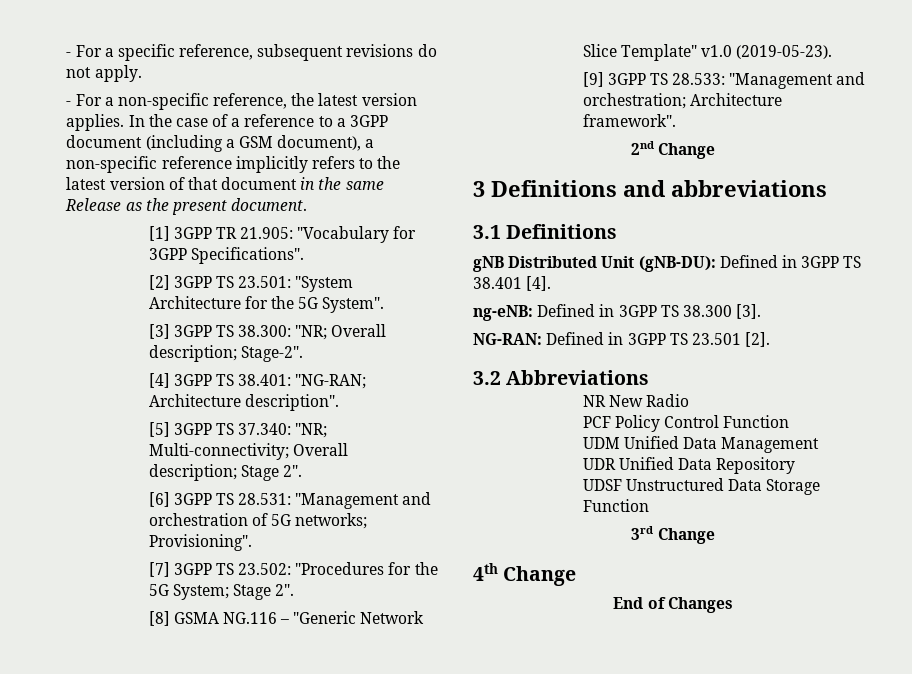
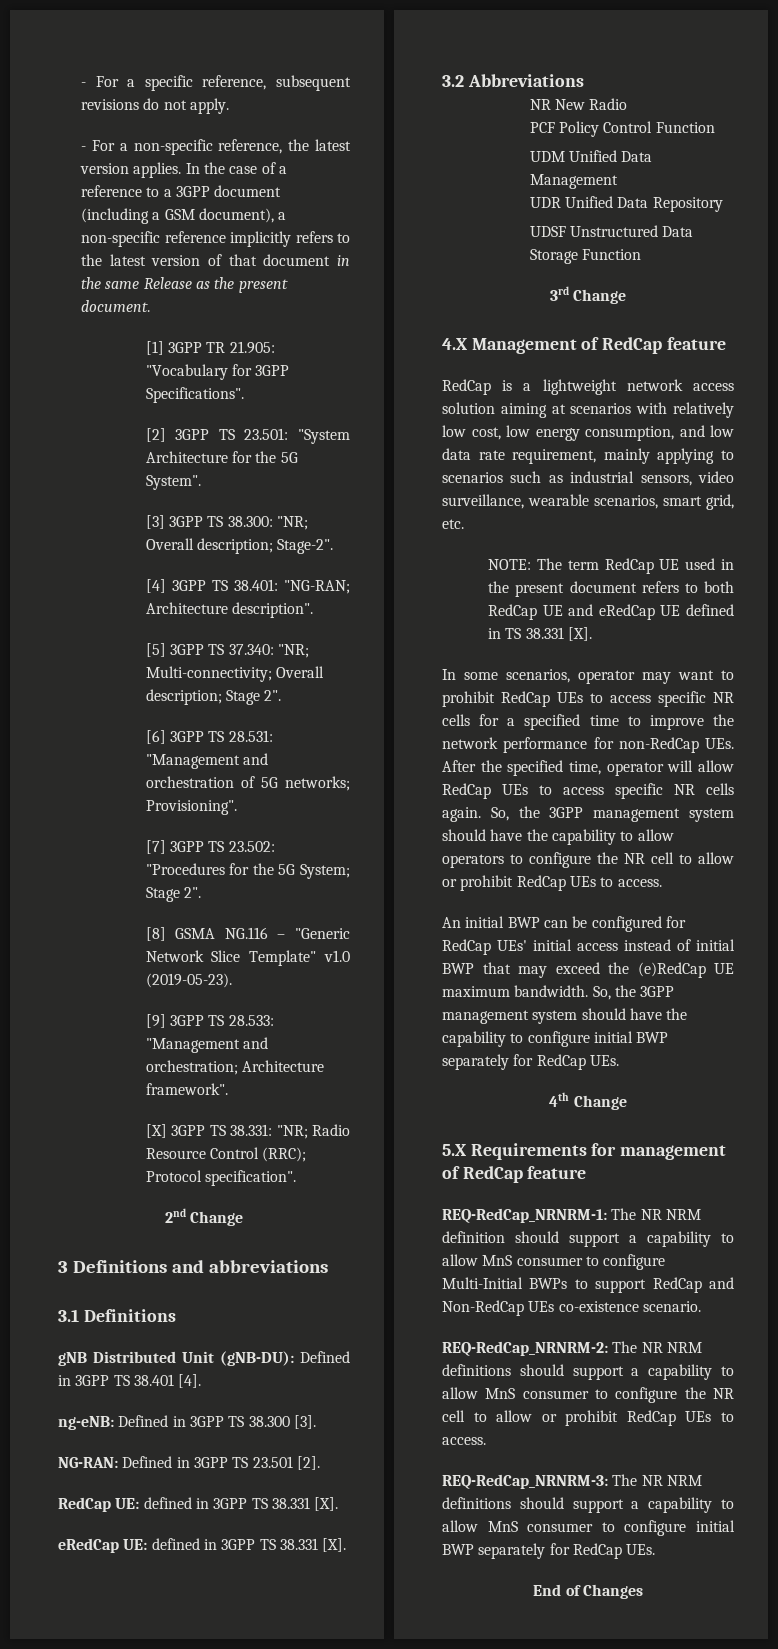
+ [X] 3GPP TS 38.331: "NR; Radio Resource Control (RRC); Protocol specification".
+ RedCap UE: defined in 3GPP TS 38.331 [X].
+ eRedCap UE: defined in 3GPP TS 38.331 [X].
+ 4.X Management of RedCap feature
+ RedCap is a lightweight network access solution aiming at scenarios with relatively low cost, low energy consumption, and low data rate requirement, mainly applying to scenarios such as industrial sensors, video surveillance, wearable scenarios, smart grid, etc.
+ NOTE: The term RedCap UE used in the present document refers to both RedCap UE and eRedCap UE defined in TS 38.331 [X].
+ In some scenarios, operator may want to prohibit RedCap UEs to access specific NR cells for a specified time to improve the network performance for non-RedCap UEs. After the specified time, operator will allow RedCap UEs to access specific NR cells again. So, the 3GPP management system should have the capability to allow operators to configure the NR cell to allow or prohibit RedCap UEs to access.
+ An initial BWP can be configured for RedCap UEs' initial access instead of initial BWP that may exceed the (e)RedCap UE maximum bandwidth. So, the 3GPP management system should have the capability to configure initial BWP separately for RedCap UEs.
  4th Change
+ 5.X Requirements for management of RedCap feature
+ REQ-RedCap_NRNRM-1: The NR NRM definition should support a capability to allow MnS consumer to configure Multi-Initial BWPs to support RedCap and Non-RedCap UEs co-existence scenario.
+ REQ-RedCap_NRNRM-2: The NR NRM definitions should support a capability to allow MnS consumer to configure the NR cell to allow or prohibit RedCap UEs to access.
+ REQ-RedCap_NRNRM-3: The NR NRM definitions should support a capability to allow MnS consumer to configure initial BWP separately for RedCap UEs.

